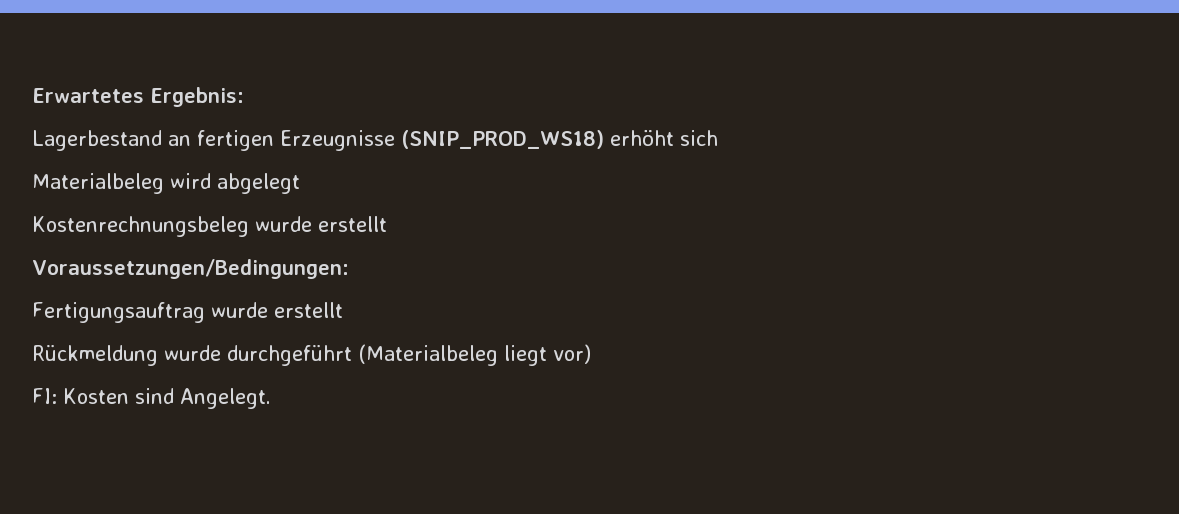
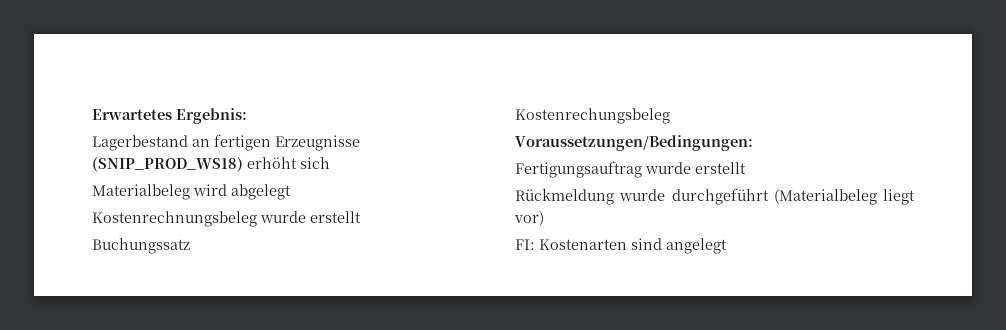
+ Buchungssatz
+ Kostenrechungsbeleg
- FI: Kosten sind Angelegt.
+ FI: Kostenarten sind angelegt

